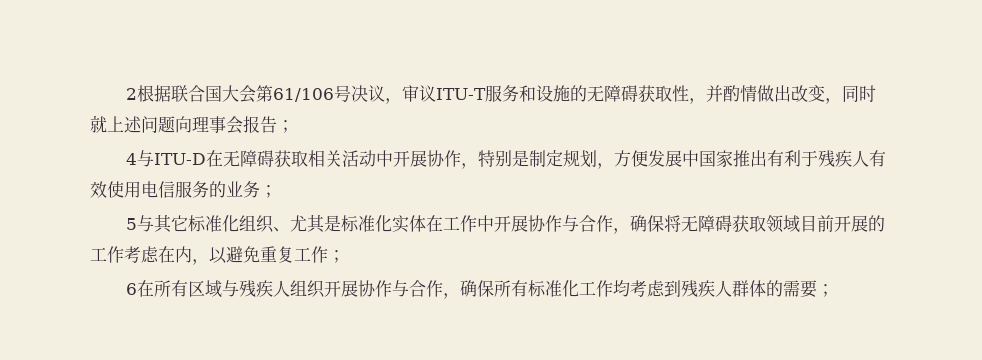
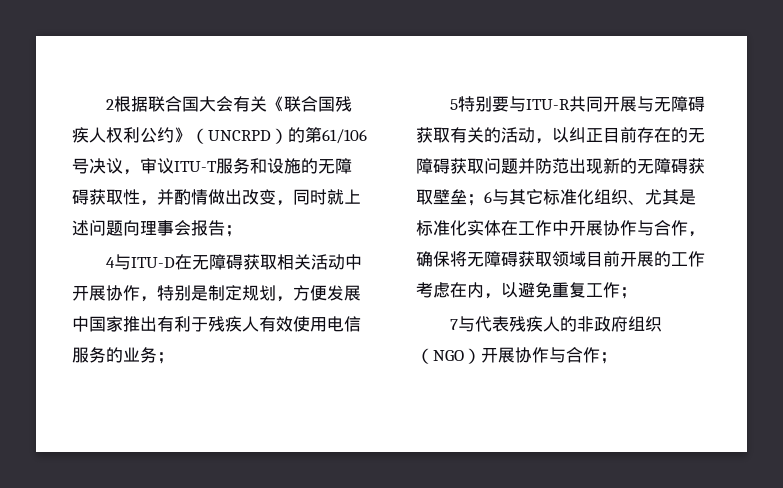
- 2根据联合国大会第61/106号决议，审议ITU-T服务和设施的无障碍获取性，并酌情做出改变，同时就上述问题向理事会报告；
+ 2根据联合国大会有关《联合国残疾人权利公约》（UNCRPD）的第61/106号决议，审议ITU-T服务和设施的无障碍获取性，并酌情做出改变，同时就上述问题向理事会报告；
- 5与其它标准化组织、尤其是标准化实体在工作中开展协作与合作，确保将无障碍获取领域目前开展的工作考虑在内，以避免重复工作；
+ 5特别要与ITU-R共同开展与无障碍获取有关的活动，以纠正目前存在的无障碍获取问题并防范出现新的无障碍获取壁垒；6与其它标准化组织、尤其是标准化实体在工作中开展协作与合作，确保将无障碍获取领域目前开展的工作考虑在内，以避免重复工作；
- 6在所有区域与残疾人组织开展协作与合作，确保所有标准化工作均考虑到残疾人群体的需要；
+ 7与代表残疾人的非政府组织（NGO）开展协作与合作；

